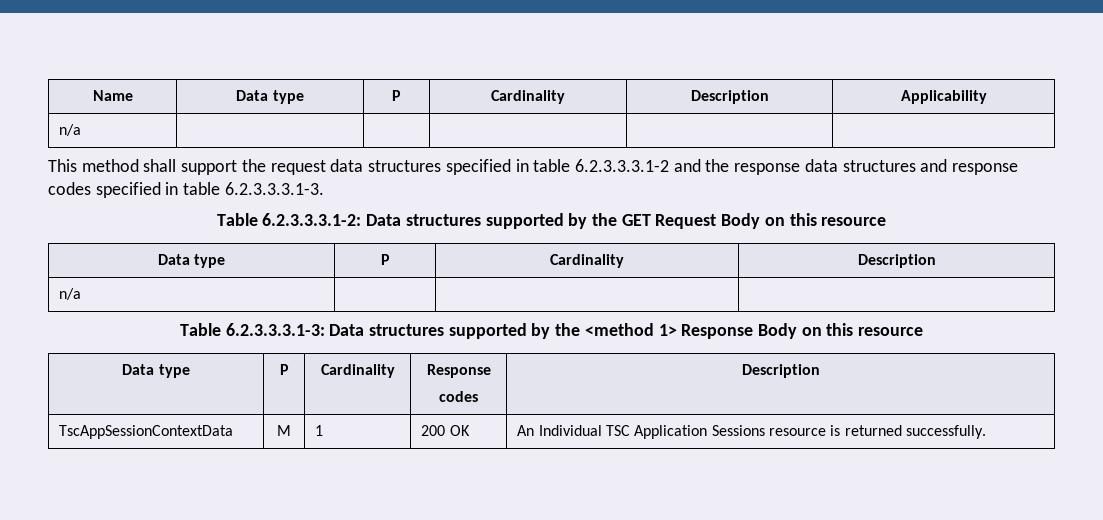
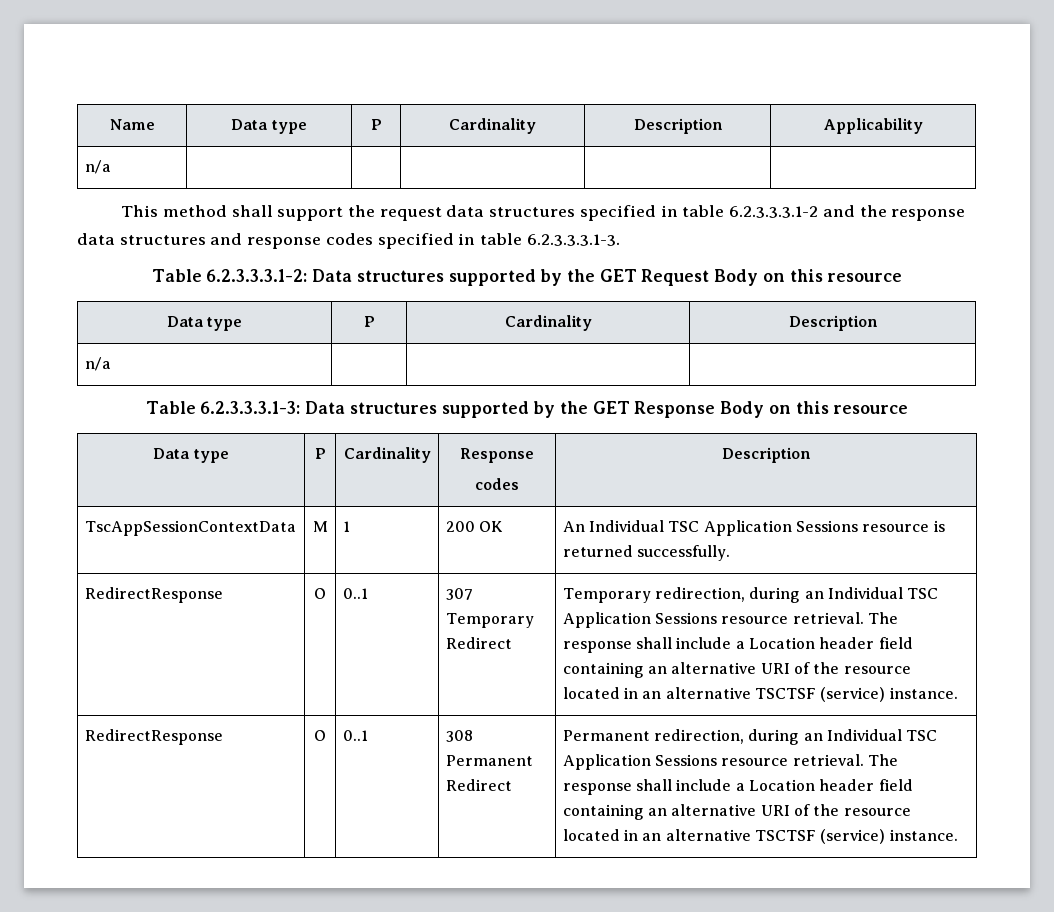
- Table 6.2.3.3.3.1-3: Data structures supported by the <method 1> Response Body on this resource
+ Table 6.2.3.3.3.1-3: Data structures supported by the GET Response Body on this resource
+ RedirectResponse | O | 0..1 | 307 Temporary Redirect | Temporary redirection, during an Individual TSC Application Sessions resource retrieval. The response shall include a Location header field containing an alternative URI of the resource located in an alternative TSCTSF (service) instance.
+ RedirectResponse | O | 0..1 | 308 Permanent Redirect | Permanent redirection, during an Individual TSC Application Sessions resource retrieval. The response shall include a Location header field containing an alternative URI of the resource located in an alternative TSCTSF (service) instance.

